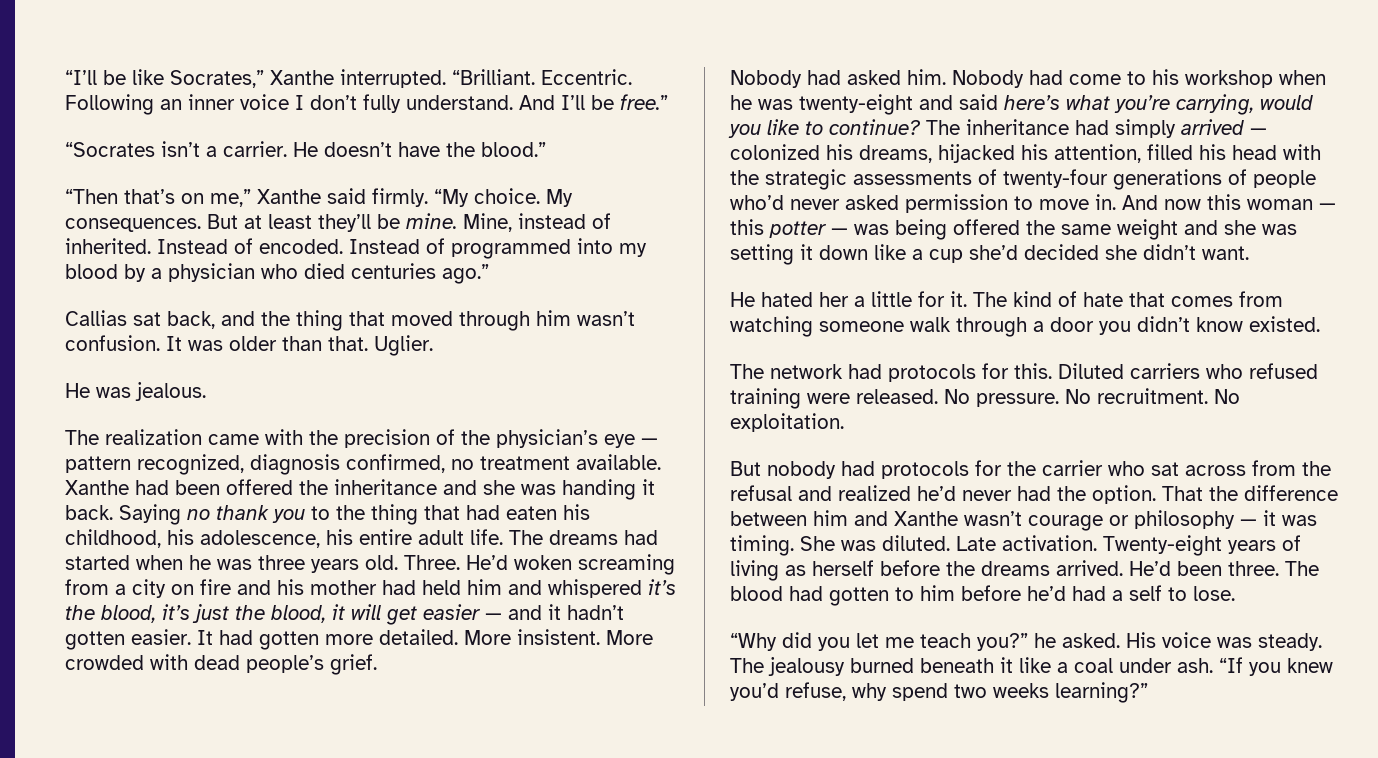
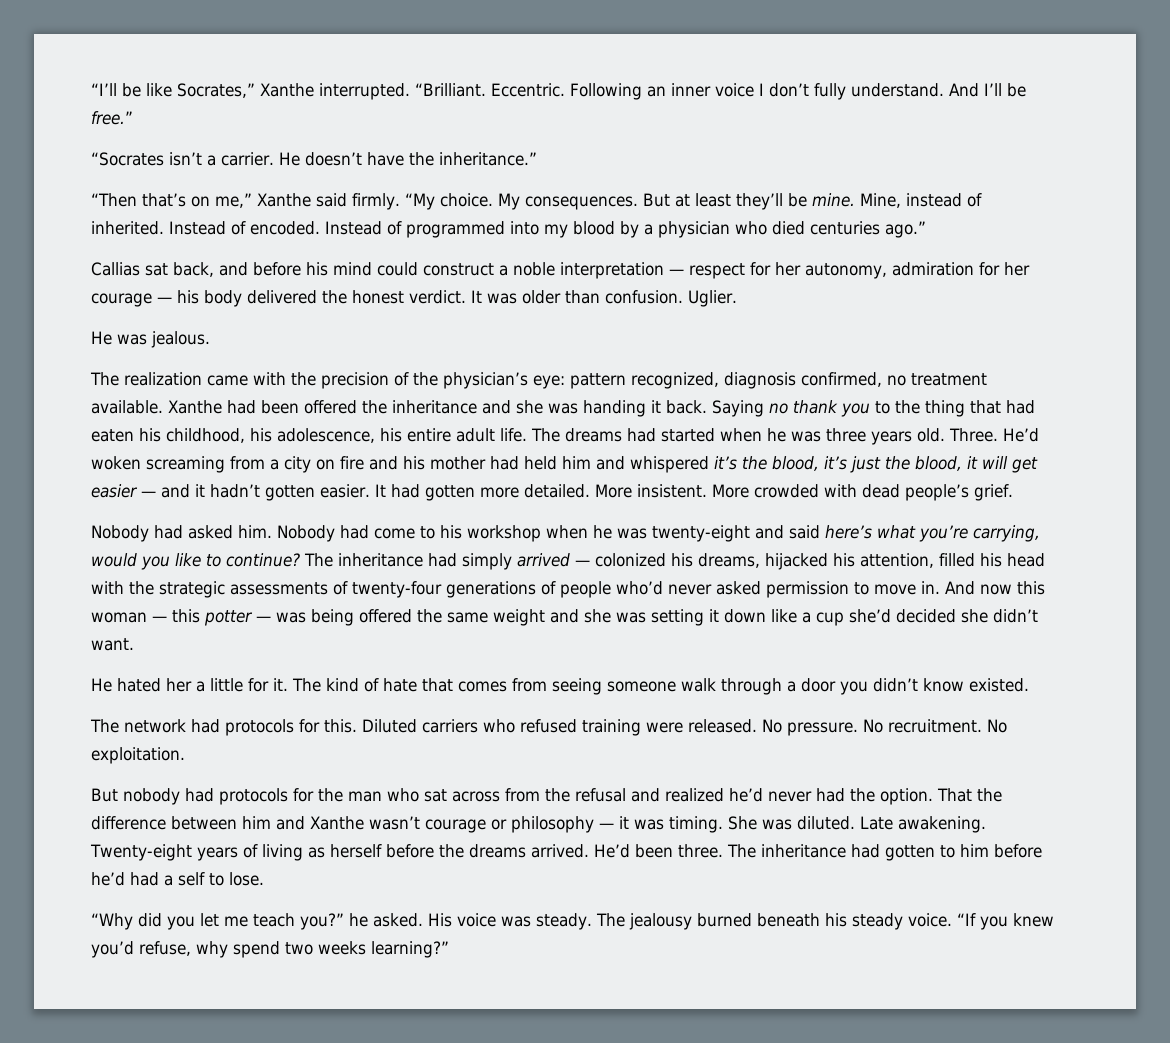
- He doesn’t have the blood.”
+ He doesn’t have the inheritance.”
- Callias sat back, and the thing that moved through him wasn’t confusion.
+ Callias sat back, and before his mind could construct a noble interpretation — respect for her autonomy, admiration for her courage — his body delivered the honest verdict.
- It was older than that.
+ It was older than confusion.
- The realization came with the precision of the physician’s eye — pattern recognized, diagnosis confirmed, no treatment available.
+ The realization came with the precision of the physician’s eye: pattern recognized, diagnosis confirmed, no treatment available.
- The kind of hate that comes from watching someone walk through a door you didn’t know existed.
+ The kind of hate that comes from seeing someone walk through a door you didn’t know existed.
- But nobody had protocols for the carrier who sat across from the refusal and realized he’d never had the option.
+ But nobody had protocols for the man who sat across from the refusal and realized he’d never had the option.
- Late activation.
+ Late awakening.
- The blood had gotten to him before he’d had a self to lose.
+ The inheritance had gotten to him before he’d had a self to lose.
- The jealousy burned beneath it like a coal under ash.
+ The jealousy burned beneath his steady voice.

